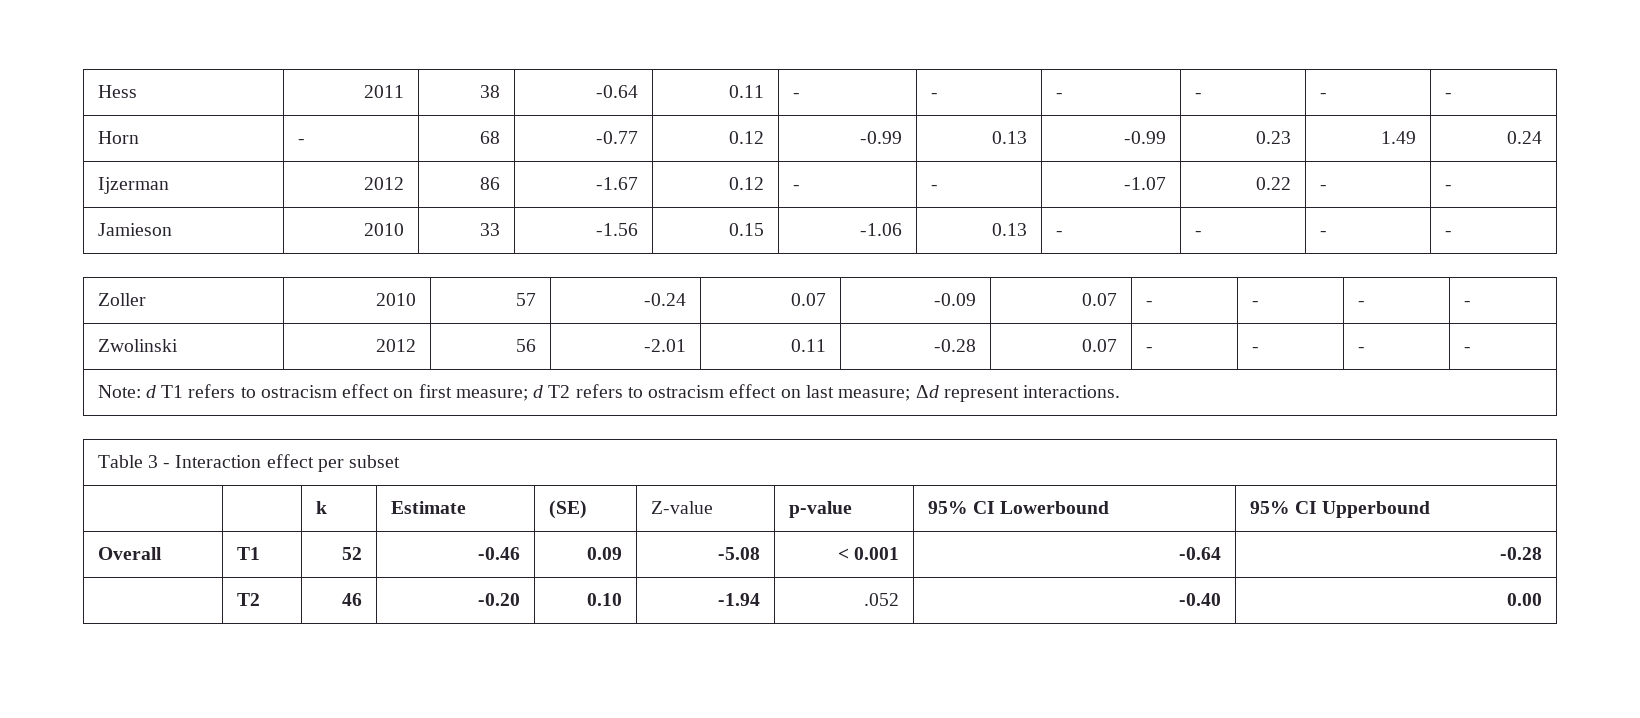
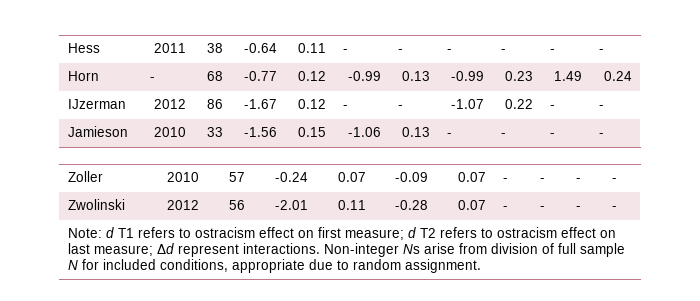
- Ijzerman | 2012 | 86 | -1.67 | 0.12 | - | - | -1.07 | 0.22 | - | -
+ IJzerman | 2012 | 86 | -1.67 | 0.12 | - | - | -1.07 | 0.22 | - | -
- Note: d T1 refers to ostracism effect on first measure; d T2 refers to ostracism effect on last measure; Δd represent interactions.
- Table 3 - Interaction effect per subset
- | | k | Estimate | (SE) | Z-value | p-value | 95% CI Lowerbound | 95% CI Upperbound
- Overall | T1 | 52 | -0.46 | 0.09 | -5.08 | < 0.001 | -0.64 | -0.28
- | T2 | 46 | -0.20 | 0.10 | -1.94 | .052 | -0.40 | 0.00
+ Note: d T1 refers to ostracism effect on first measure; d T2 refers to ostracism effect on last measure; Δd represent interactions. Non-integer Ns arise from division of full sample N for included conditions, appropriate due to random assignment.

